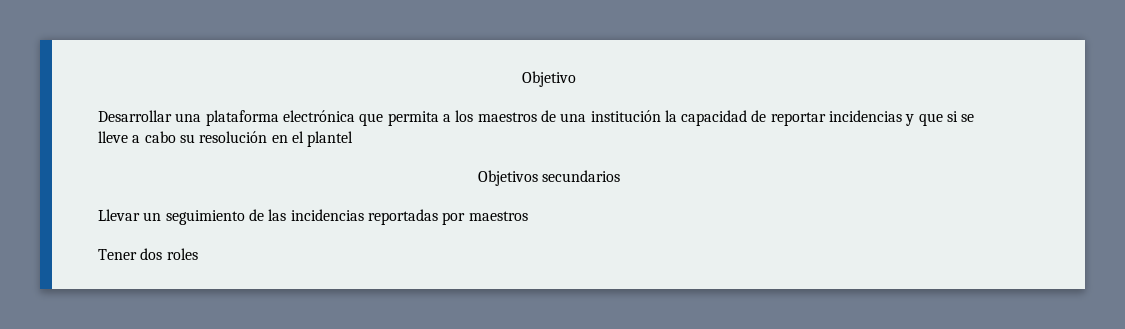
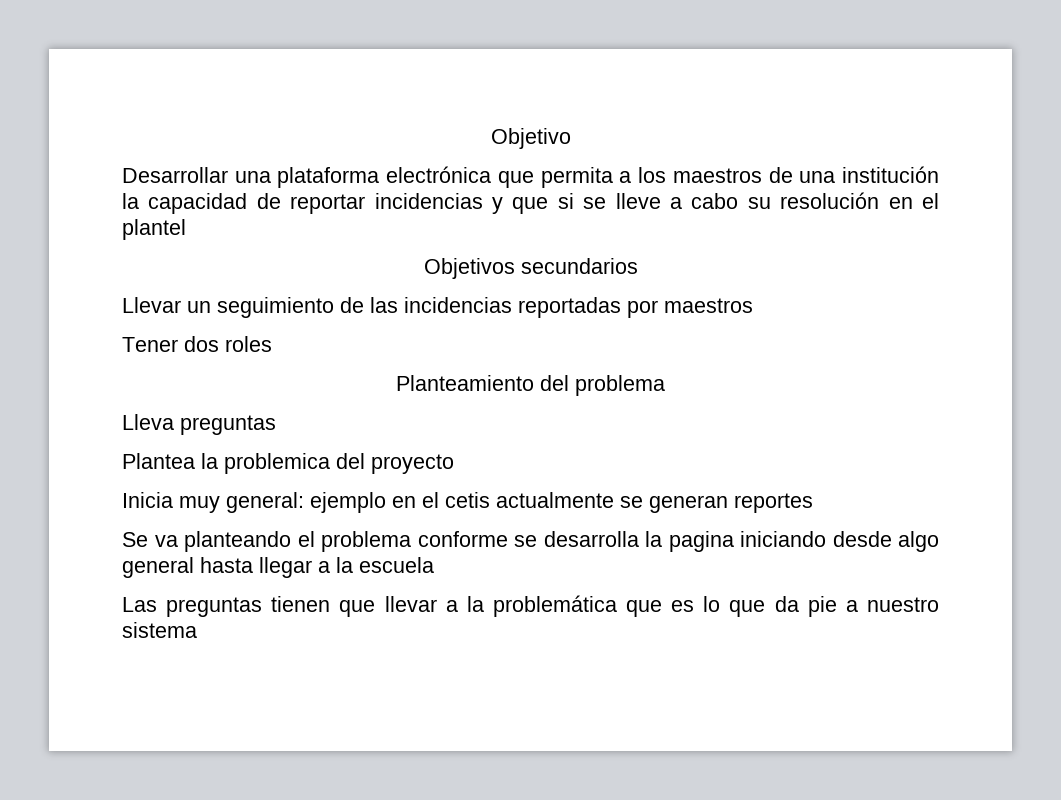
+ Planteamiento del problema
+ Lleva preguntas
+ Plantea la problemica del proyecto
+ Inicia muy general: ejemplo en el cetis actualmente se generan reportes
+ Se va planteando el problema conforme se desarrolla la pagina iniciando desde algo general hasta llegar a la escuela
+ Las preguntas tienen que llevar a la problemática que es lo que da pie a nuestro sistema

